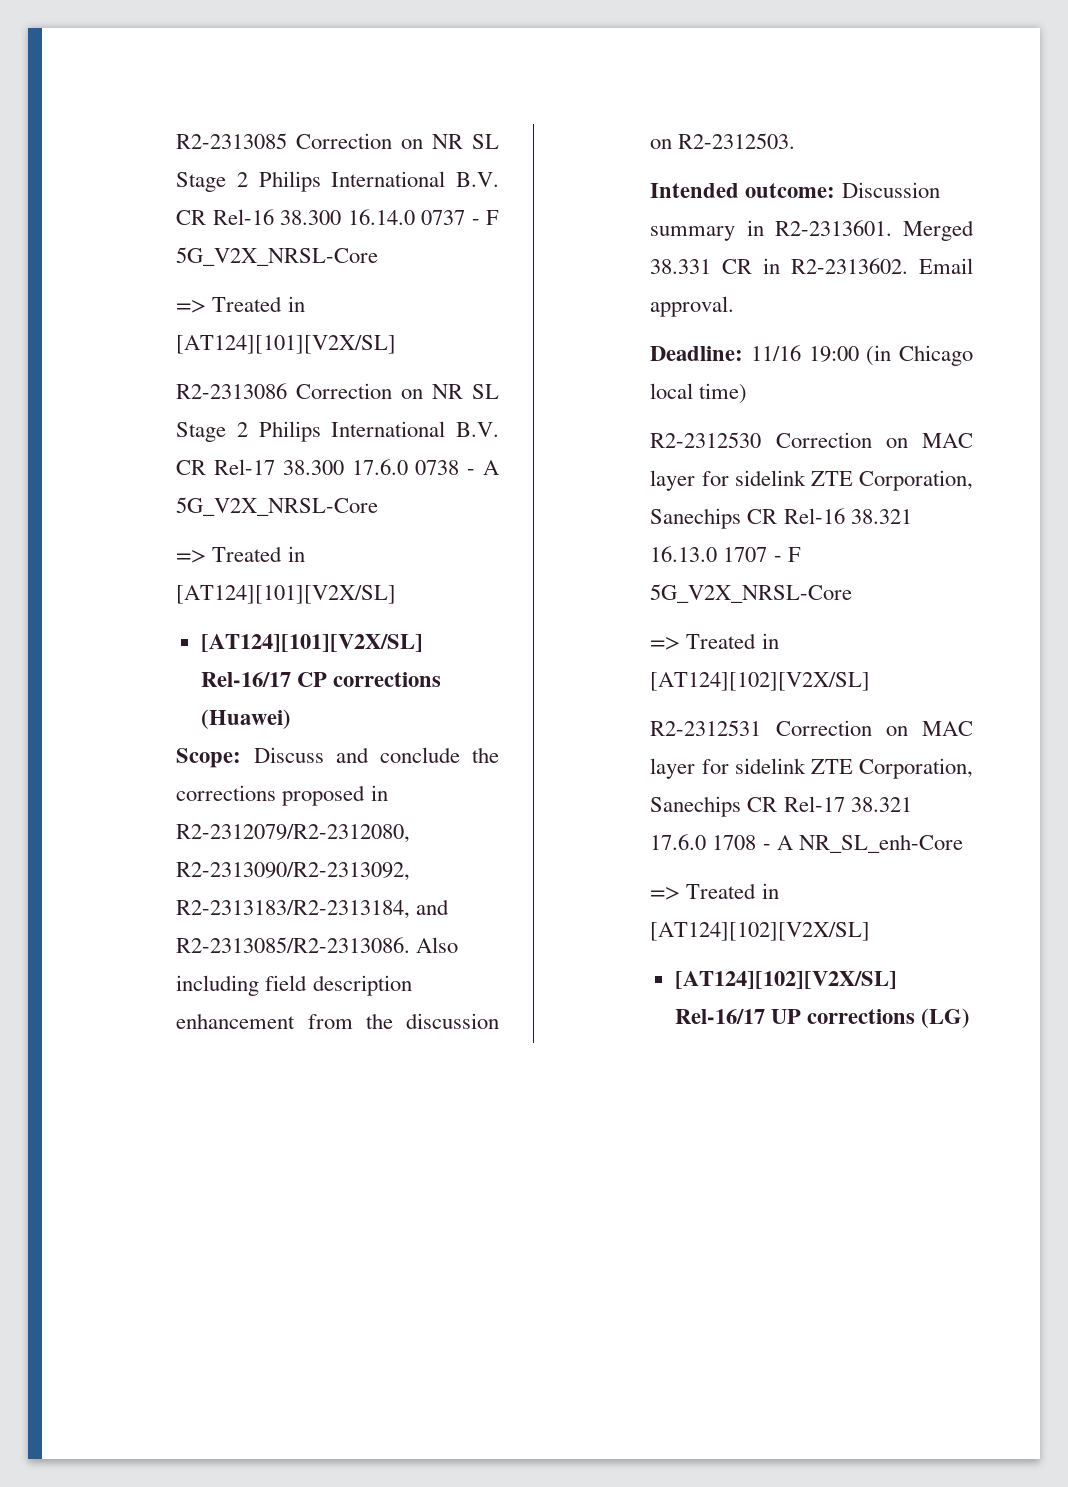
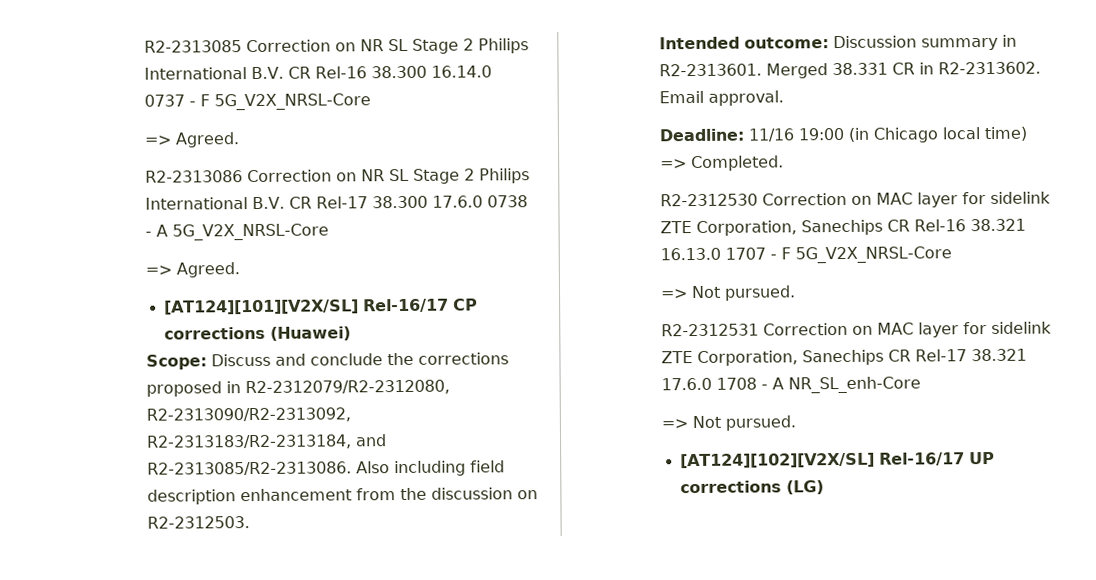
  R2-2313085 Correction on NR SL Stage 2 Philips International B.V. CR Rel-16 38.300 16.14.0 0737 - F 5G_V2X_NRSL-Core
- => Treated in [AT124][101][V2X/SL]
+ => Agreed.
  R2-2313086 Correction on NR SL Stage 2 Philips International B.V. CR Rel-17 38.300 17.6.0 0738 - A 5G_V2X_NRSL-Core
- => Treated in [AT124][101][V2X/SL]
+ => Agreed.
- Deadline: 11/16 19:00 (in Chicago local time)
+ Deadline: 11/16 19:00 (in Chicago local time) => Completed.
  R2-2312530 Correction on MAC layer for sidelink ZTE Corporation, Sanechips CR Rel-16 38.321 16.13.0 1707 - F 5G_V2X_NRSL-Core
- => Treated in [AT124][102][V2X/SL]
+ => Not pursued.
  R2-2312531 Correction on MAC layer for sidelink ZTE Corporation, Sanechips CR Rel-17 38.321 17.6.0 1708 - A NR_SL_enh-Core
- => Treated in [AT124][102][V2X/SL]
+ => Not pursued.

